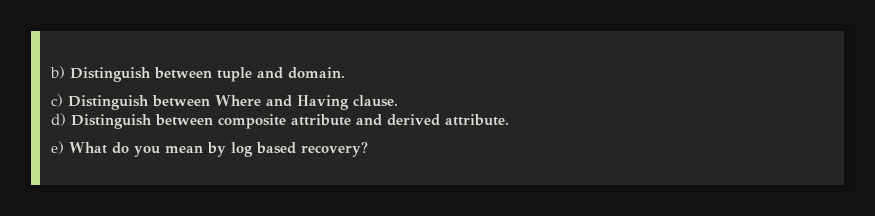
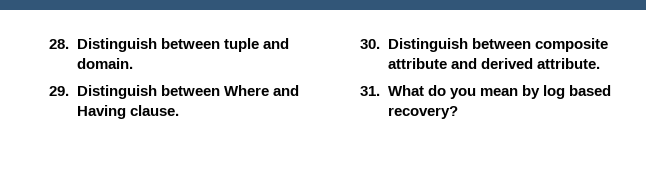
- b) Distinguish between tuple and domain.
+ 28. Distinguish between tuple and domain.
- c) Distinguish between Where and Having clause.
+ 29. Distinguish between Where and Having clause.
- d) Distinguish between composite attribute and derived attribute.
+ 30. Distinguish between composite attribute and derived attribute.
- e) What do you mean by log based recovery?
+ 31. What do you mean by log based recovery?

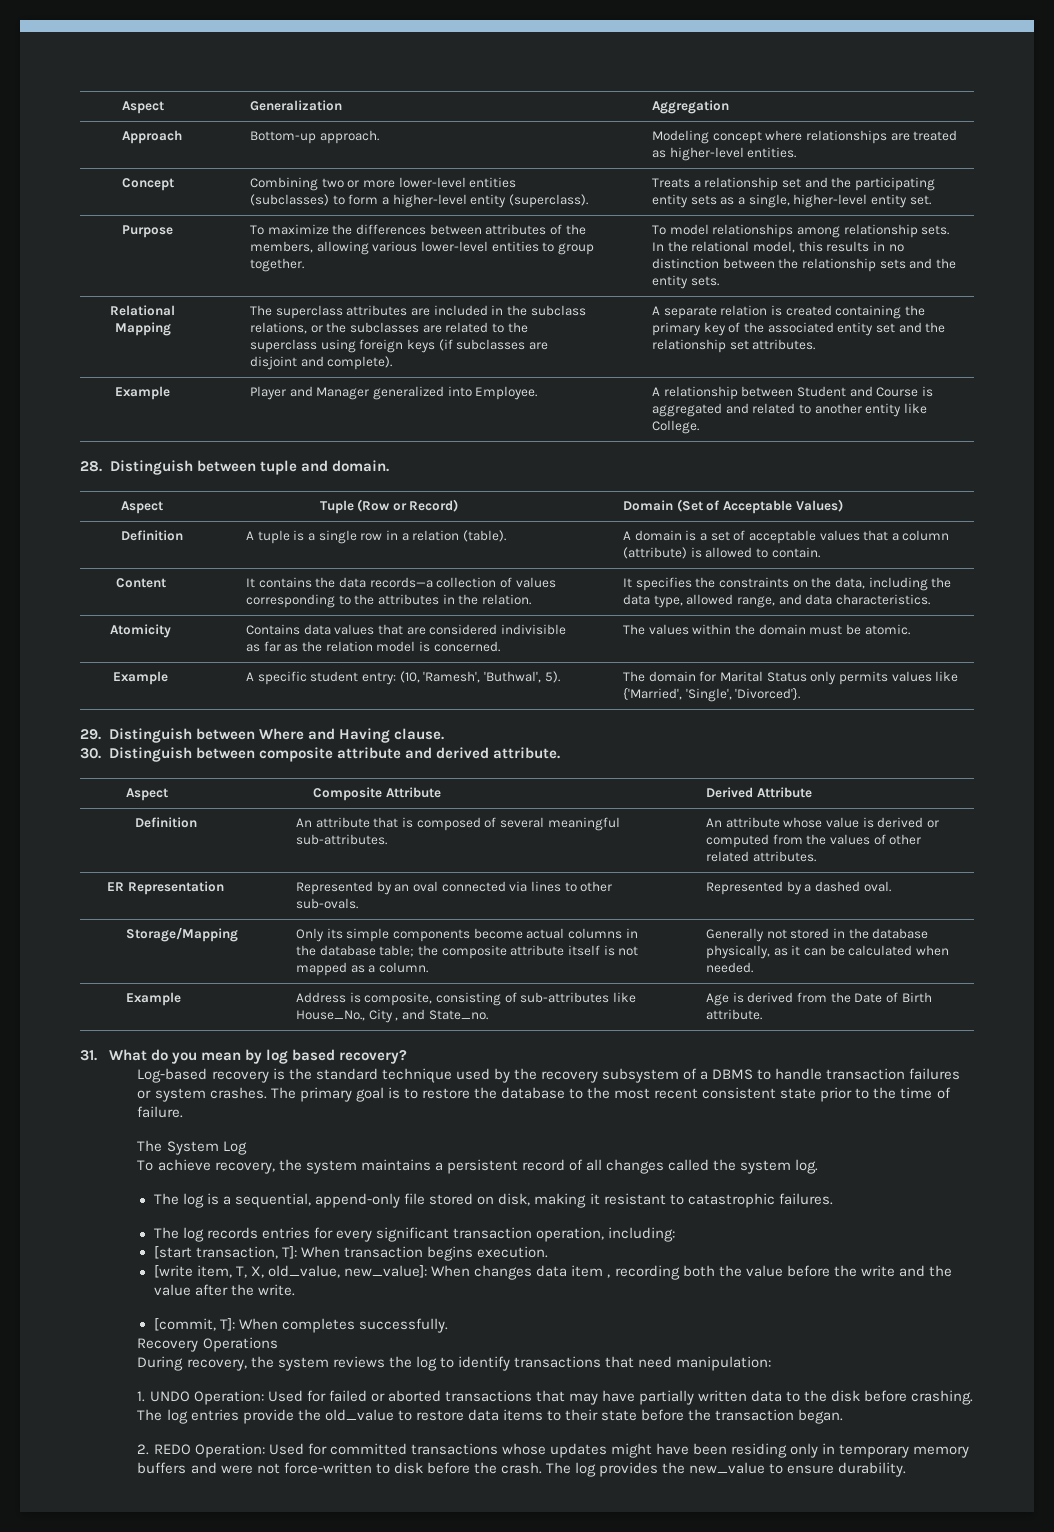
+ Aspect | Generalization | Aggregation
+ Approach | Bottom-up approach. | Modeling concept where relationships are treated as higher-level entities.
+ Concept | Combining two or more lower-level entities (subclasses) to form a higher-level entity (superclass). | Treats a relationship set and the participating entity sets as a single, higher-level entity set.
+ Purpose | To maximize the differences between attributes of the members, allowing various lower-level entities to group together. | To model relationships among relationship sets. In the relational model, this results in no distinction between the relationship sets and the entity sets.
+ Relational Mapping | The superclass attributes are included in the subclass relations, or the subclasses are related to the superclass using foreign keys (if subclasses are disjoint and complete). | A separate relation is created containing the primary key of the associated entity set and the relationship set attributes.
+ Example | Player and Manager generalized into Employee. | A relationship between Student and Course is aggregated and related to another entity like College.
+ Aspect | Tuple (Row or Record) | Domain (Set of Acceptable Values)
+ Definition | A tuple is a single row in a relation (table). | A domain is a set of acceptable values that a column (attribute) is allowed to contain.
+ Content | It contains the data records—a collection of values corresponding to the attributes in the relation. | It specifies the constraints on the data, including the data type, allowed range, and data characteristics.
+ Atomicity | Contains data values that are considered indivisible as far as the relation model is concerned. | The values within the domain must be atomic.
+ Example | A specific student entry: (10, 'Ramesh', 'Buthwal', 5). | The domain for Marital Status only permits values like {'Married', 'Single', 'Divorced'}.
+ Aspect | Composite Attribute | Derived Attribute
+ Definition | An attribute that is composed of several meaningful sub-attributes. | An attribute whose value is derived or computed from the values of other related attributes.
+ ER Representation | Represented by an oval connected via lines to other sub-ovals. | Represented by a dashed oval.
+ Storage/Mapping | Only its simple components become actual columns in the database table; the composite attribute itself is not mapped as a column. | Generally not stored in the database physically, as it can be calculated when needed.
+ Example | Address is composite, consisting of sub-attributes like House_No., City , and State_no. | Age is derived from the Date of Birth attribute.
+ Log-based recovery is the standard technique used by the recovery subsystem of a DBMS to handle transaction failures or system crashes. The primary goal is to restore the database to the most recent consistent state prior to the time of failure.
+ The System Log
+ To achieve recovery, the system maintains a persistent record of all changes called the system log.
+ The log is a sequential, append-only file stored on disk, making it resistant to catastrophic failures.
+ The log records entries for every significant transaction operation, including:
+ [start transaction, T]: When transaction begins execution.
+ [write item, T, X, old_value, new_value]: When changes data item , recording both the value before the write and the value after the write.
+ [commit, T]: When completes successfully.
+ Recovery Operations
+ During recovery, the system reviews the log to identify transactions that need manipulation:
+ 1. UNDO Operation: Used for failed or aborted transactions that may have partially written data to the disk before crashing. The log entries provide the old_value to restore data items to their state before the transaction began.
+ 2. REDO Operation: Used for committed transactions whose updates might have been residing only in temporary memory buffers and were not force-written to disk before the crash. The log provides the new_value to ensure durability.

